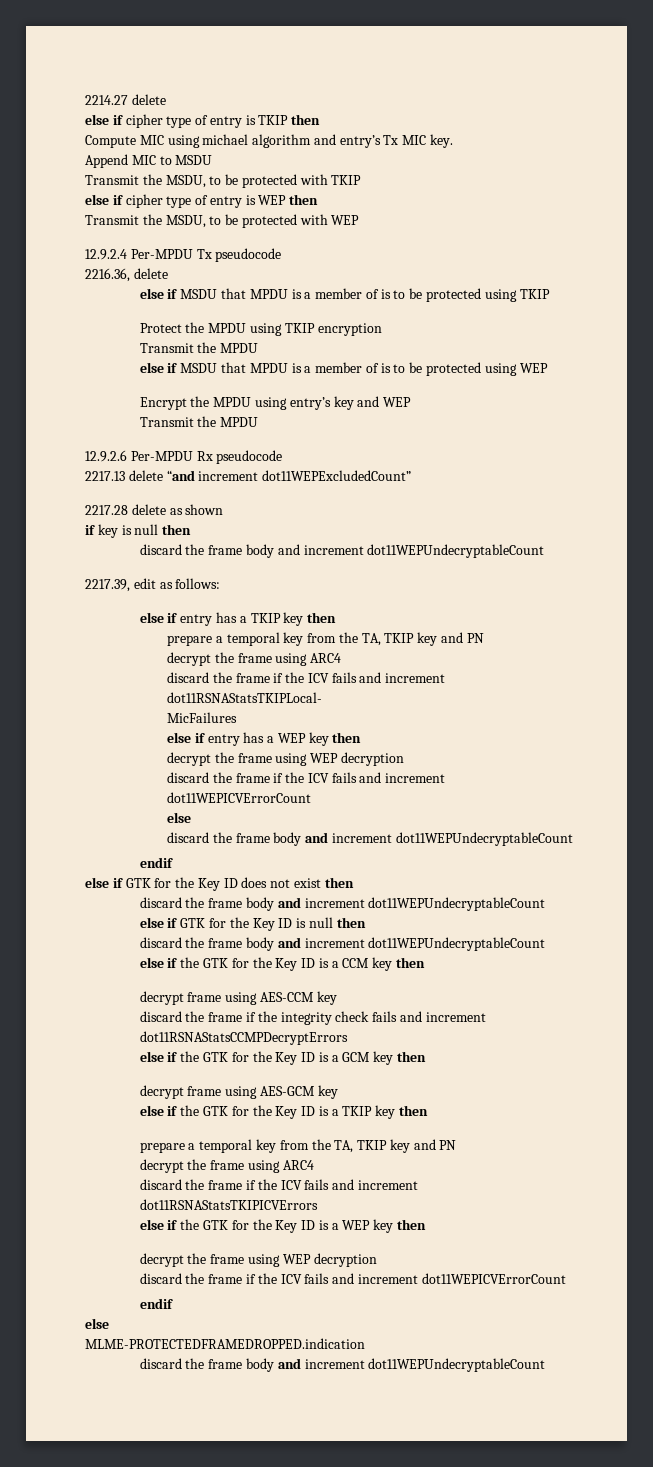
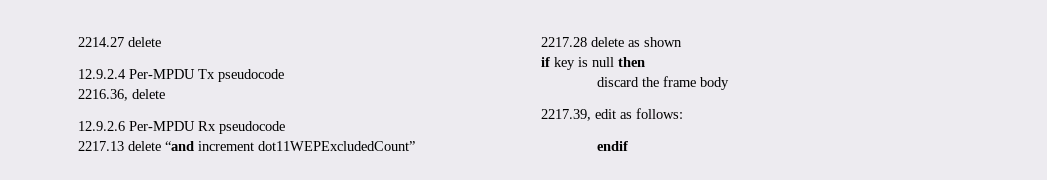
- else if cipher type of entry is TKIP then
- Compute MIC using michael algorithm and entry’s Tx MIC key.
- Append MIC to MSDU
- Transmit the MSDU, to be protected with TKIP
- else if cipher type of entry is WEP then
- Transmit the MSDU, to be protected with WEP
- else if MSDU that MPDU is a member of is to be protected using TKIP
- Protect the MPDU using TKIP encryption
- Transmit the MPDU
- else if MSDU that MPDU is a member of is to be protected using WEP
- Encrypt the MPDU using entry’s key and WEP
- Transmit the MPDU
  if key is null then
- discard the frame body and increment dot11WEPUndecryptableCount
+ discard the frame body
- else if entry has a TKIP key then
- prepare a temporal key from the TA, TKIP key and PN
- decrypt the frame using ARC4
- discard the frame if the ICV fails and increment dot11RSNAStatsTKIPLocal-
- MicFailures
- else if entry has a WEP key then
- decrypt the frame using WEP decryption
- discard the frame if the ICV fails and increment dot11WEPICVErrorCount
- else
- discard the frame body and increment dot11WEPUndecryptableCount
  endif
- else if GTK for the Key ID does not exist then
- discard the frame body and increment dot11WEPUndecryptableCount
- else if GTK for the Key ID is null then
- discard the frame body and increment dot11WEPUndecryptableCount
- else if the GTK for the Key ID is a CCM key then
- decrypt frame using AES-CCM key
- discard the frame if the integrity check fails and increment dot11RSNAStatsCCMPDecryptErrors
- else if the GTK for the Key ID is a GCM key then
- decrypt frame using AES-GCM key
- else if the GTK for the Key ID is a TKIP key then
- prepare a temporal key from the TA, TKIP key and PN
- decrypt the frame using ARC4
- discard the frame if the ICV fails and increment dot11RSNAStatsTKIPICVErrors
- else if the GTK for the Key ID is a WEP key then
- decrypt the frame using WEP decryption
- discard the frame if the ICV fails and increment dot11WEPICVErrorCount
- endif
- else
- MLME-PROTECTEDFRAMEDROPPED.indication
- discard the frame body and increment dot11WEPUndecryptableCount

